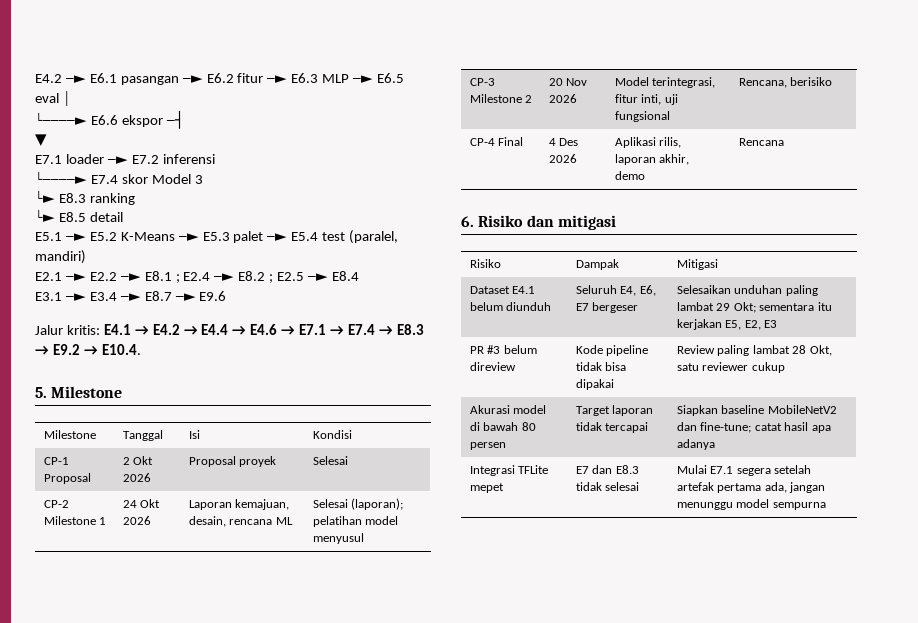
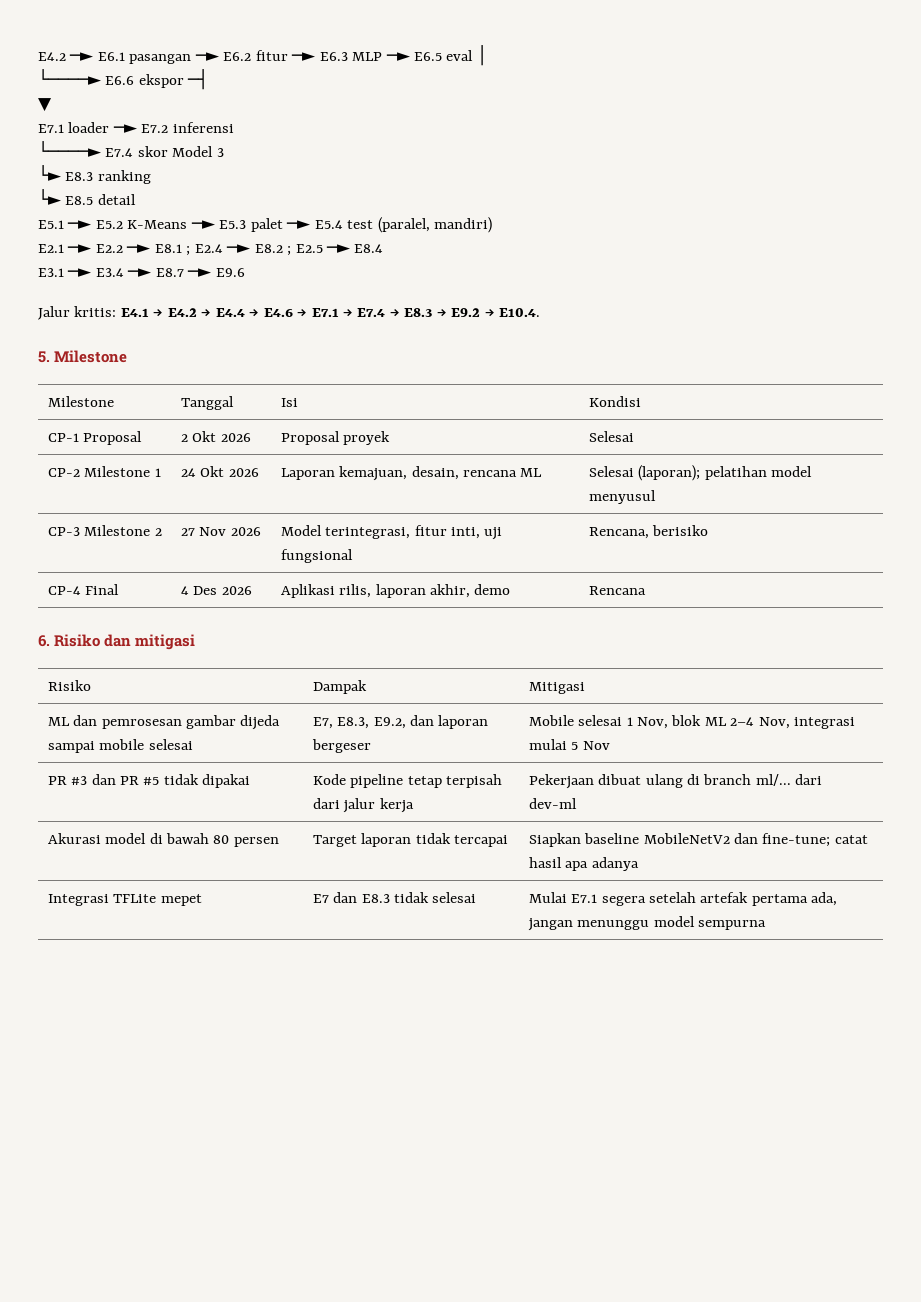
- CP-3 Milestone 2 | 20 Nov 2026 | Model terintegrasi, fitur inti, uji fungsional | Rencana, berisiko
+ CP-3 Milestone 2 | 27 Nov 2026 | Model terintegrasi, fitur inti, uji fungsional | Rencana, berisiko
- Dataset E4.1 belum diunduh | Seluruh E4, E6, E7 bergeser | Selesaikan unduhan paling lambat 29 Okt; sementara itu kerjakan E5, E2, E3
- PR #3 belum direview | Kode pipeline tidak bisa dipakai | Review paling lambat 28 Okt, satu reviewer cukup
+ ML dan pemrosesan gambar dijeda sampai mobile selesai | E7, E8.3, E9.2, dan laporan bergeser | Mobile selesai 1 Nov, blok ML 2–4 Nov, integrasi mulai 5 Nov
+ PR #3 dan PR #5 tidak dipakai | Kode pipeline tetap terpisah dari jalur kerja | Pekerjaan dibuat ulang di branch ml/... dari dev-ml

